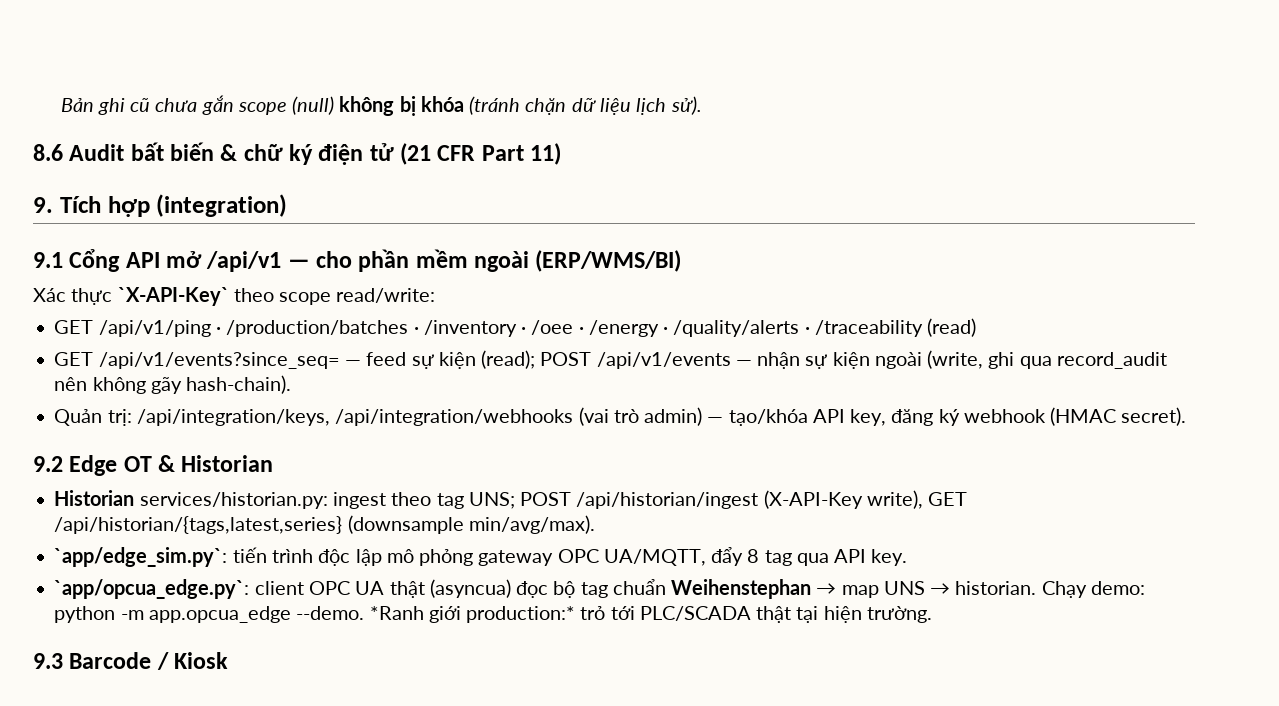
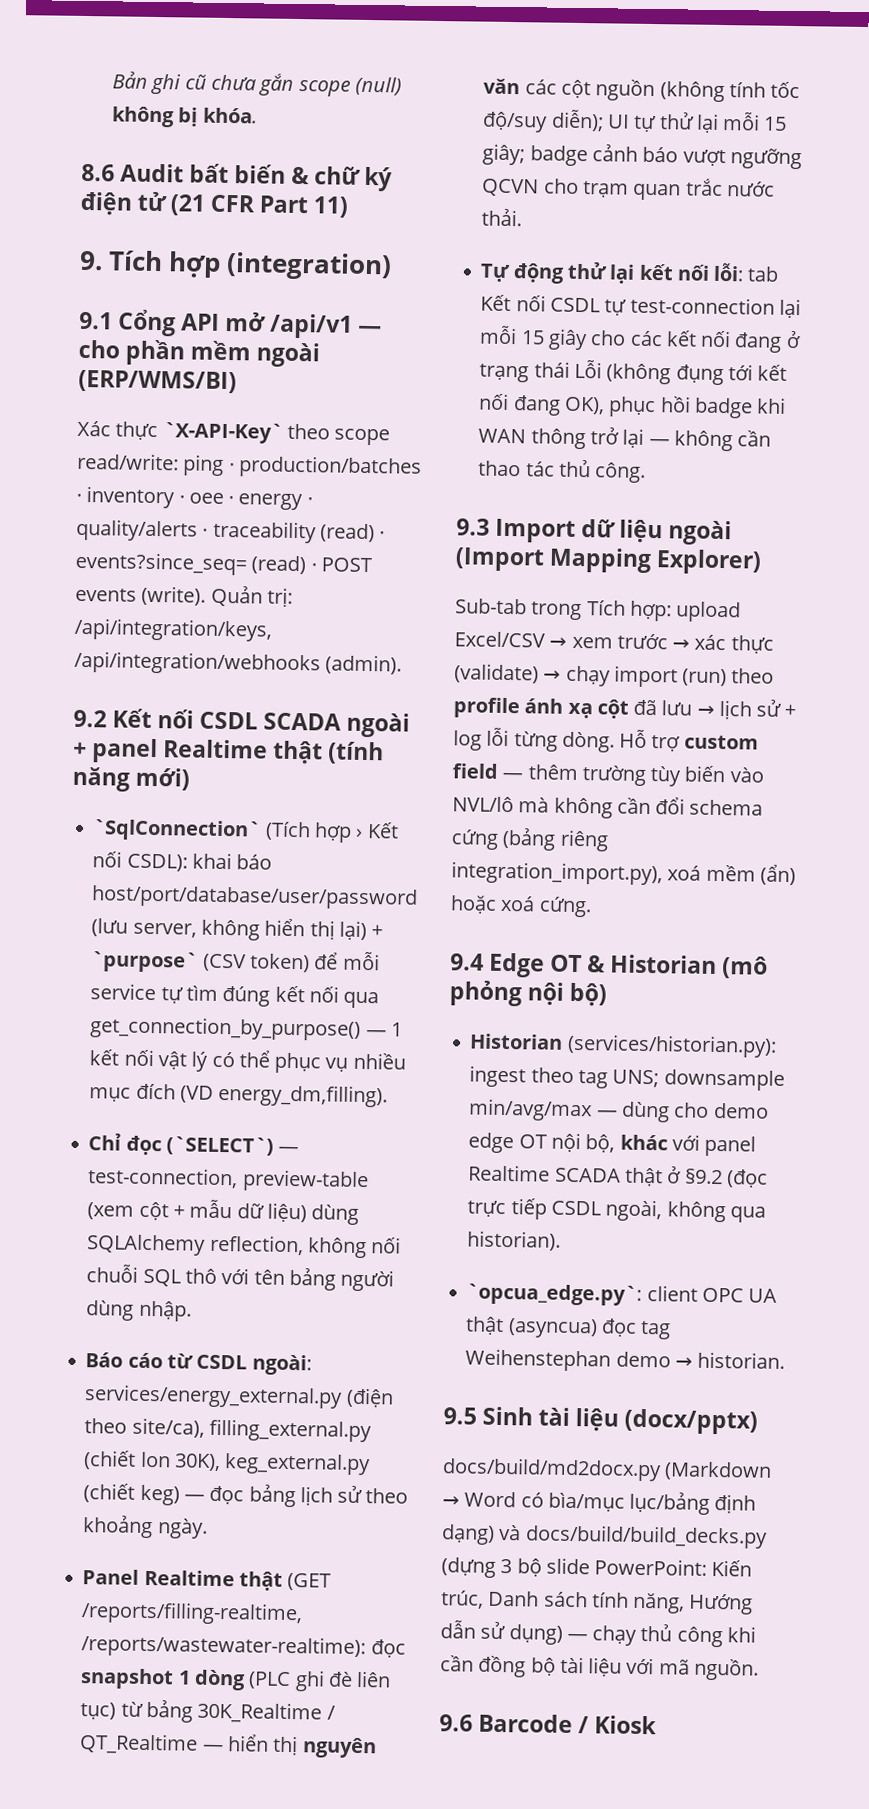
- Bản ghi cũ chưa gắn scope (null) không bị khóa (tránh chặn dữ liệu lịch sử).
+ Bản ghi cũ chưa gắn scope (null) không bị khóa.
- Xác thực `X-API-Key` theo scope read/write:
- GET /api/v1/ping · /production/batches · /inventory · /oee · /energy · /quality/alerts · /traceability (read)
- GET /api/v1/events?since_seq= — feed sự kiện (read); POST /api/v1/events — nhận sự kiện ngoài (write, ghi qua record_audit nên không gãy hash-chain).
- Quản trị: /api/integration/keys, /api/integration/webhooks (vai trò admin) — tạo/khóa API key, đăng ký webhook (HMAC secret).
- 9.2 Edge OT & Historian
- Historian services/historian.py: ingest theo tag UNS; POST /api/historian/ingest (X-API-Key write), GET /api/historian/{tags,latest,series} (downsample min/avg/max).
- `app/edge_sim.py`: tiến trình độc lập mô phỏng gateway OPC UA/MQTT, đẩy 8 tag qua API key.
- `app/opcua_edge.py`: client OPC UA thật (asyncua) đọc bộ tag chuẩn Weihenstephan → map UNS → historian. Chạy demo: python -m app.opcua_edge --demo. *Ranh giới production:* trỏ tới PLC/SCADA thật tại hiện trường.
- 9.3 Barcode / Kiosk
+ Xác thực `X-API-Key` theo scope read/write: ping · production/batches · inventory · oee · energy · quality/alerts · traceability (read) · events?since_seq= (read) · POST events (write). Quản trị: /api/integration/keys, /api/integration/webhooks (admin).
+ 9.2 Kết nối CSDL SCADA ngoài + panel Realtime thật (tính năng mới)
+ `SqlConnection` (Tích hợp › Kết nối CSDL): khai báo host/port/database/user/password (lưu server, không hiển thị lại) + `purpose` (CSV token) để mỗi service tự tìm đúng kết nối qua get_connection_by_purpose() — 1 kết nối vật lý có thể phục vụ nhiều mục đích (VD energy_dm,filling).
+ Chỉ đọc (`SELECT`) — test-connection, preview-table (xem cột + mẫu dữ liệu) dùng SQLAlchemy reflection, không nối chuỗi SQL thô với tên bảng người dùng nhập.
+ Báo cáo từ CSDL ngoài: services/energy_external.py (điện theo site/ca), filling_external.py (chiết lon 30K), keg_external.py (chiết keg) — đọc bảng lịch sử theo khoảng ngày.
+ Panel Realtime thật (GET /reports/filling-realtime, /reports/wastewater-realtime): đọc snapshot 1 dòng (PLC ghi đè liên tục) từ bảng 30K_Realtime / QT_Realtime — hiển thị nguyên văn các cột nguồn (không tính tốc độ/suy diễn); UI tự thử lại mỗi 15 giây; badge cảnh báo vượt ngưỡng QCVN cho trạm quan trắc nước thải.
+ Tự động thử lại kết nối lỗi: tab Kết nối CSDL tự test-connection lại mỗi 15 giây cho các kết nối đang ở trạng thái Lỗi (không đụng tới kết nối đang OK), phục hồi badge khi WAN thông trở lại — không cần thao tác thủ công.
+ 9.3 Import dữ liệu ngoài (Import Mapping Explorer)
+ Sub-tab trong Tích hợp: upload Excel/CSV → xem trước → xác thực (validate) → chạy import (run) theo profile ánh xạ cột đã lưu → lịch sử + log lỗi từng dòng. Hỗ trợ custom field — thêm trường tùy biến vào NVL/lô mà không cần đổi schema cứng (bảng riêng integration_import.py), xoá mềm (ẩn) hoặc xoá cứng.
+ 9.4 Edge OT & Historian (mô phỏng nội bộ)
+ Historian (services/historian.py): ingest theo tag UNS; downsample min/avg/max — dùng cho demo edge OT nội bộ, khác với panel Realtime SCADA thật ở §9.2 (đọc trực tiếp CSDL ngoài, không qua historian).
+ `opcua_edge.py`: client OPC UA thật (asyncua) đọc tag Weihenstephan demo → historian.
+ 9.5 Sinh tài liệu (docx/pptx)
+ docs/build/md2docx.py (Markdown → Word có bìa/mục lục/bảng định dạng) và docs/build/build_decks.py (dựng 3 bộ slide PowerPoint: Kiến trúc, Danh sách tính năng, Hướng dẫn sử dụng) — chạy thủ công khi cần đồng bộ tài liệu với mã nguồn.
+ 9.6 Barcode / Kiosk

